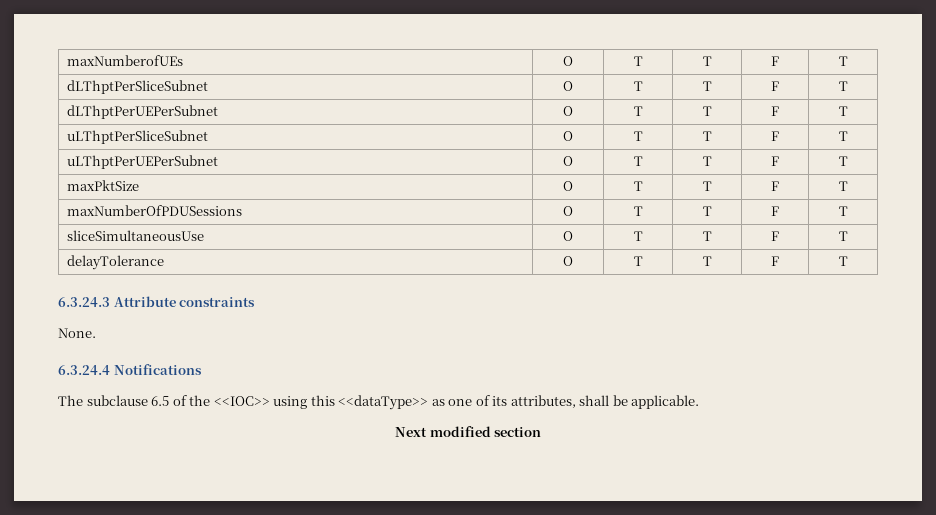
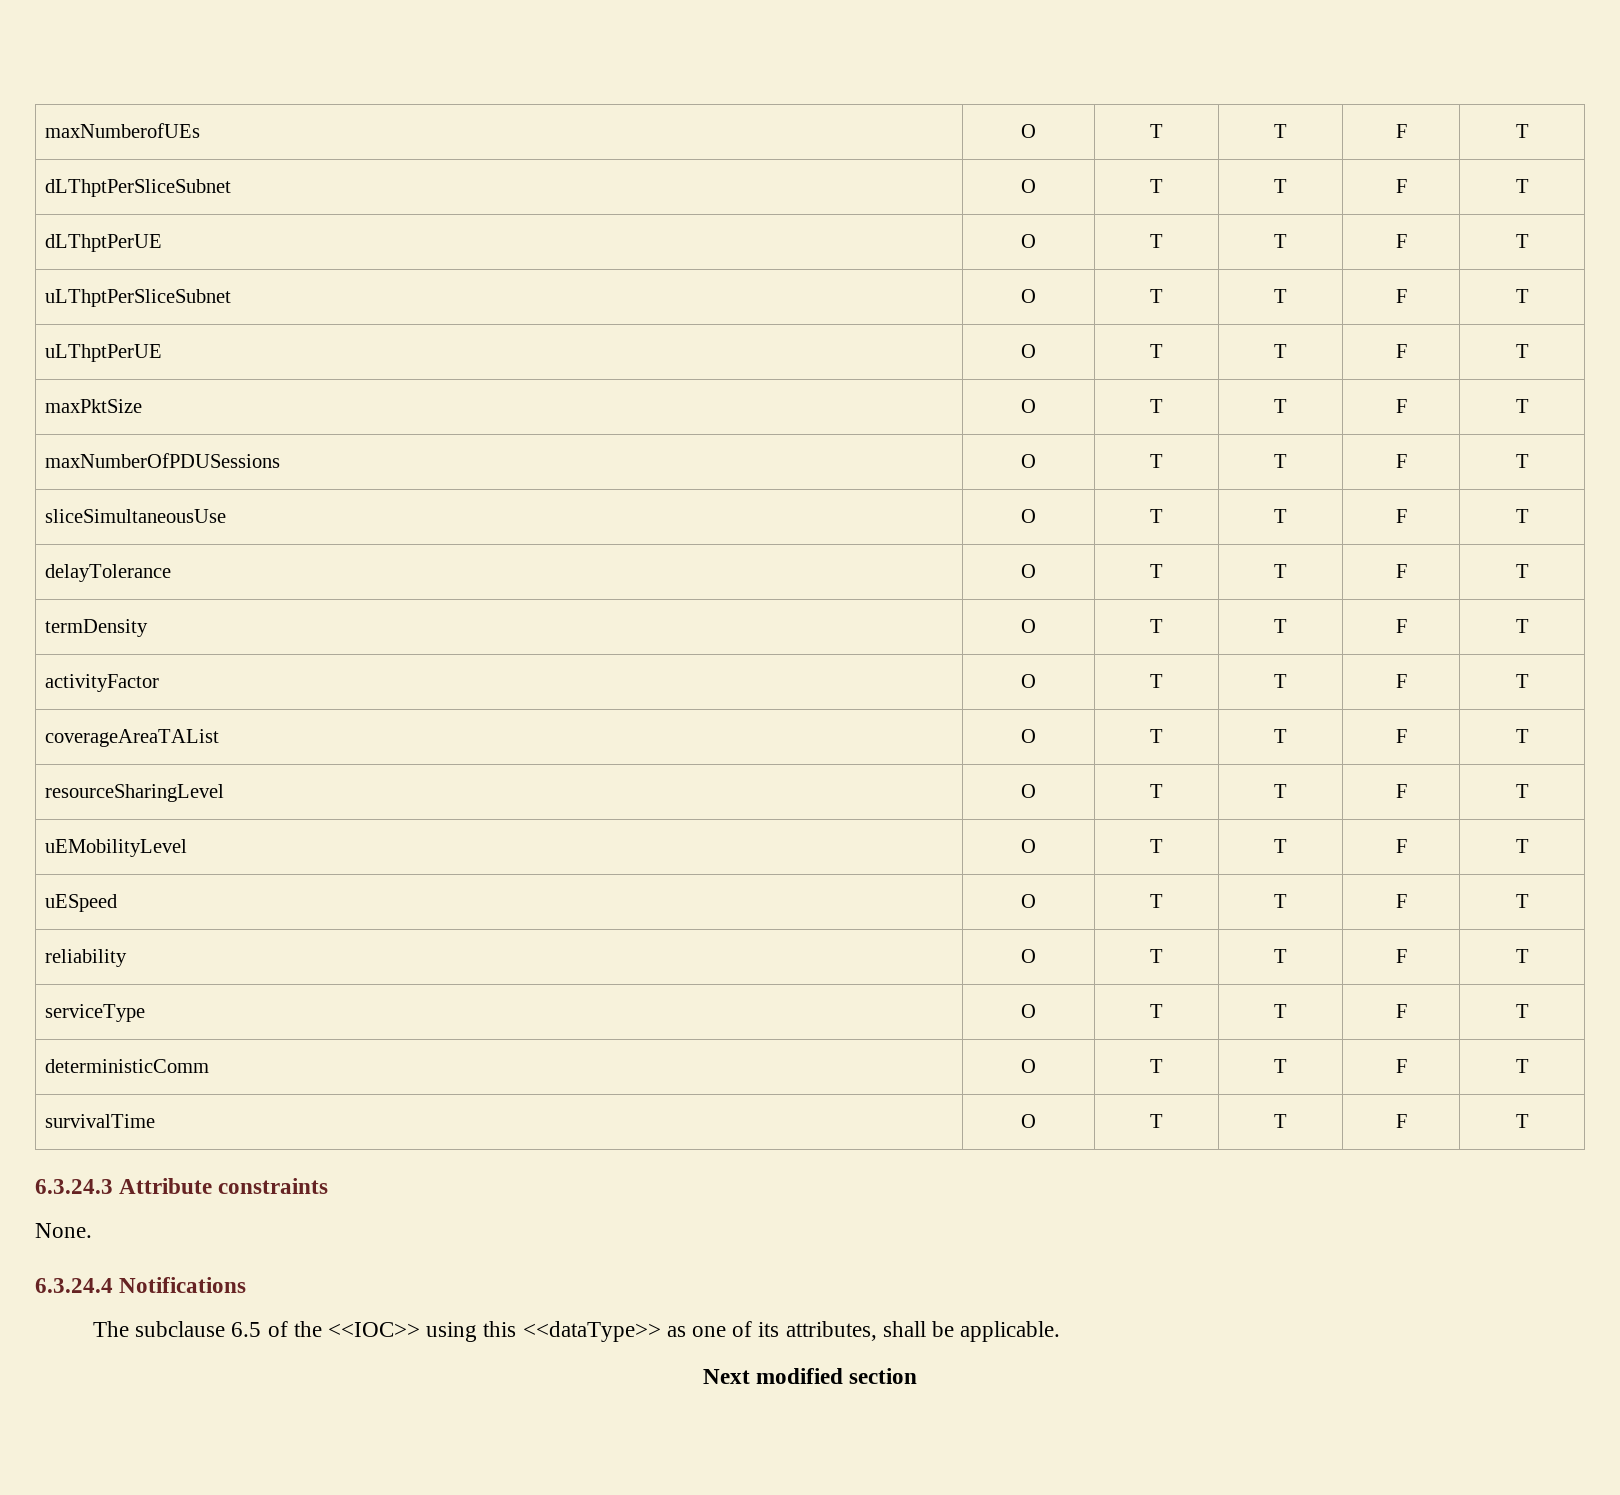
- dLThptPerUEPerSubnet | O | T | T | F | T
+ dLThptPerUE | O | T | T | F | T
- uLThptPerUEPerSubnet | O | T | T | F | T
+ uLThptPerUE | O | T | T | F | T
+ termDensity | O | T | T | F | T
+ activityFactor | O | T | T | F | T
+ coverageAreaTAList | O | T | T | F | T
+ resourceSharingLevel | O | T | T | F | T
+ uEMobilityLevel | O | T | T | F | T
+ uESpeed | O | T | T | F | T
+ reliability | O | T | T | F | T
+ serviceType | O | T | T | F | T
+ deterministicComm | O | T | T | F | T
+ survivalTime | O | T | T | F | T

